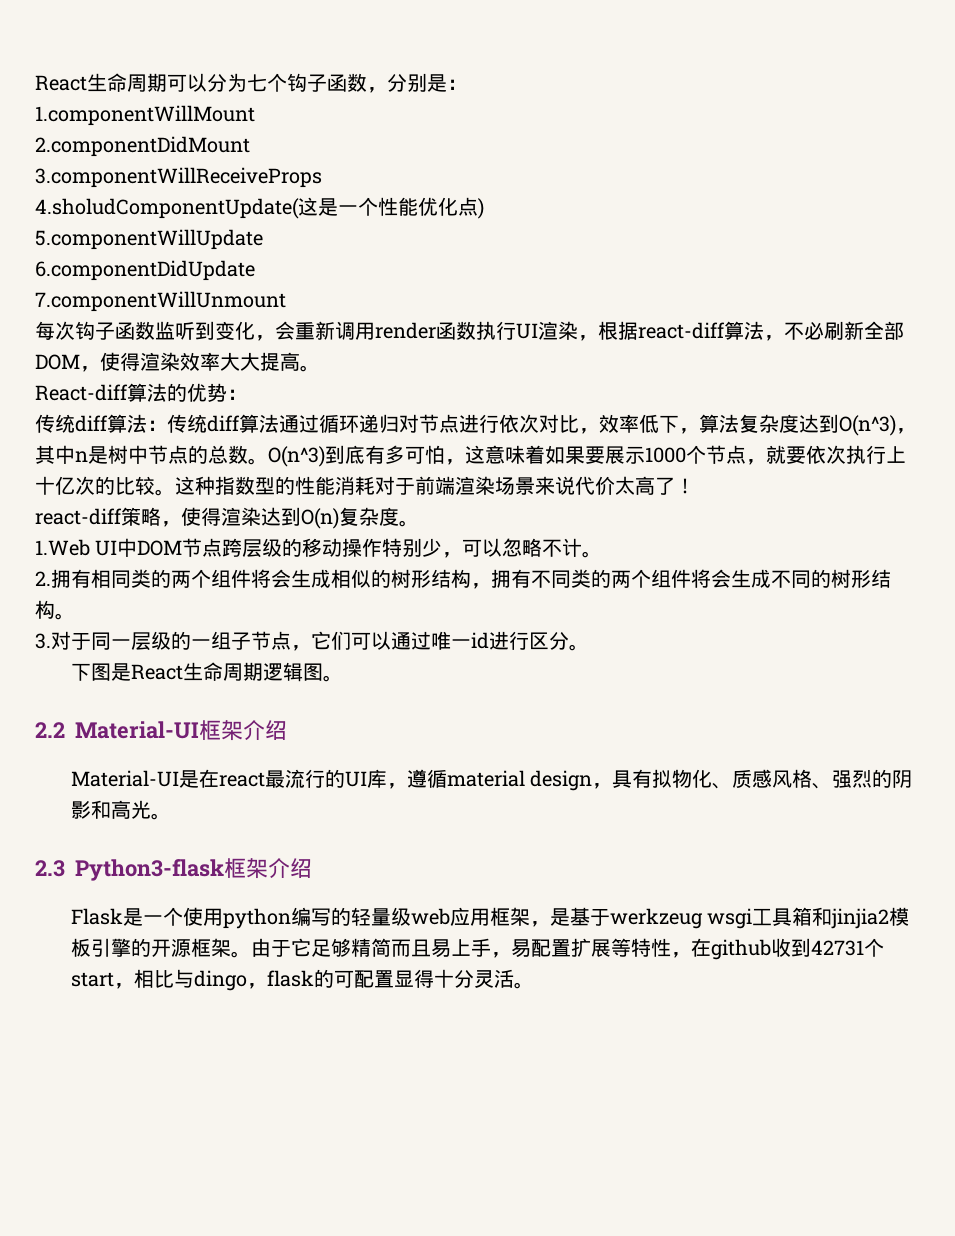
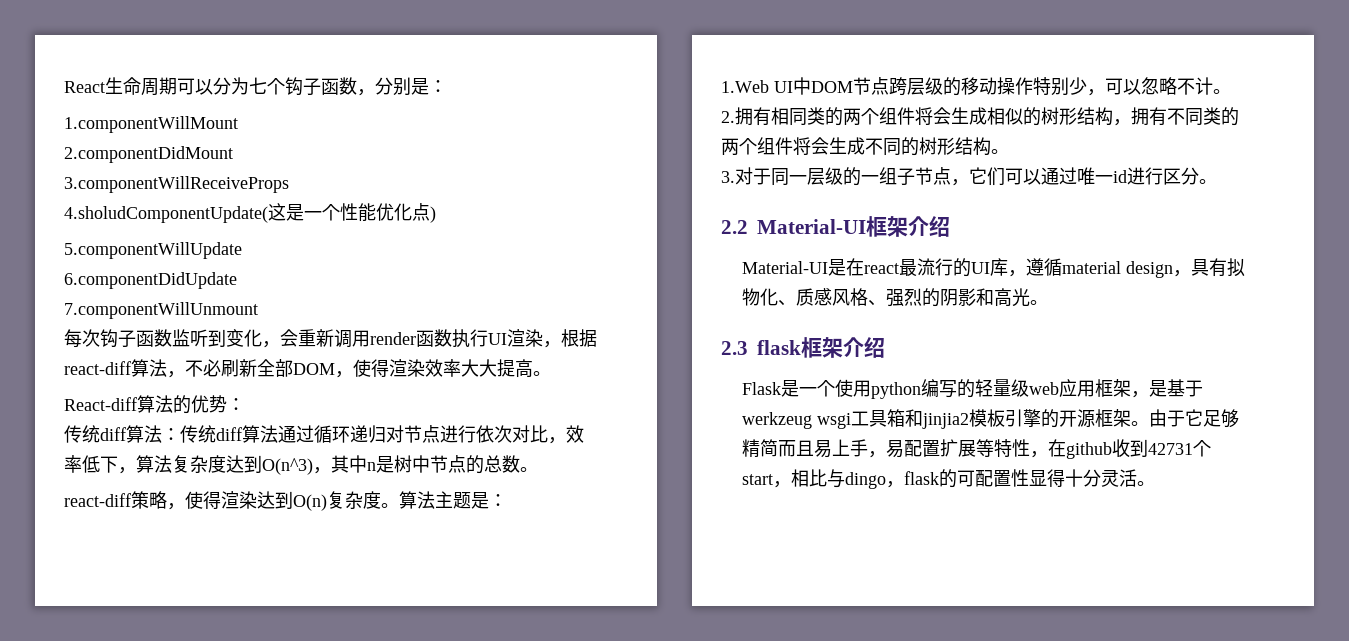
- O(n^3)到底有多可怕，这意味着如果要展示1000个节点，就要依次执行上十亿次的比较。这种指数型的性能消耗对于前端渲染场景来说代价太高了！
+ 算法主题是：
- 下图是React生命周期逻辑图。
- 2.3 Python3-flask框架介绍
+ 2.3 flask框架介绍
- 由于它足够精简而且易上手，易配置扩展等特性，在github收到42731个start，相比与dingo，flask的可配置显得十分灵活。
+ 由于它足够精简而且易上手，易配置扩展等特性，在github收到42731个start，相比与dingo，flask的可配置性显得十分灵活。

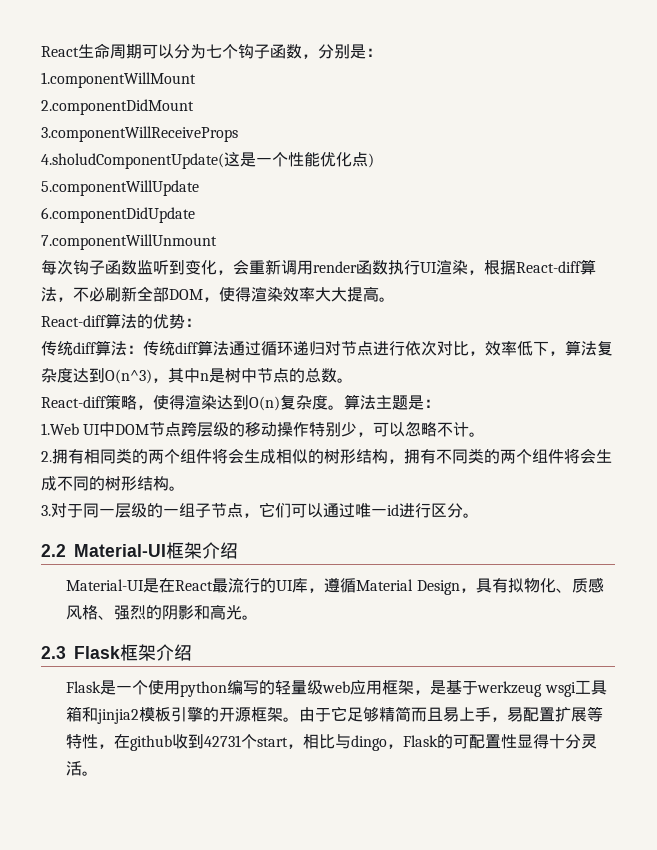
- 每次钩子函数监听到变化，会重新调用render函数执行UI渲染，根据react-diff算法，不必刷新全部DOM，使得渲染效率大大提高。
+ 每次钩子函数监听到变化，会重新调用render函数执行UI渲染，根据React-diff算法，不必刷新全部DOM，使得渲染效率大大提高。
- react-diff策略，使得渲染达到O(n)复杂度。
+ React-diff策略，使得渲染达到O(n)复杂度。
- Material-UI是在react最流行的UI库，遵循material design，具有拟物化、质感风格、强烈的阴影和高光。
+ Material-UI是在React最流行的UI库，遵循Material Design，具有拟物化、质感风格、强烈的阴影和高光。
- 2.3 flask框架介绍
+ 2.3 Flask框架介绍
- 由于它足够精简而且易上手，易配置扩展等特性，在github收到42731个start，相比与dingo，flask的可配置性显得十分灵活。
+ 由于它足够精简而且易上手，易配置扩展等特性，在github收到42731个start，相比与dingo，Flask的可配置性显得十分灵活。

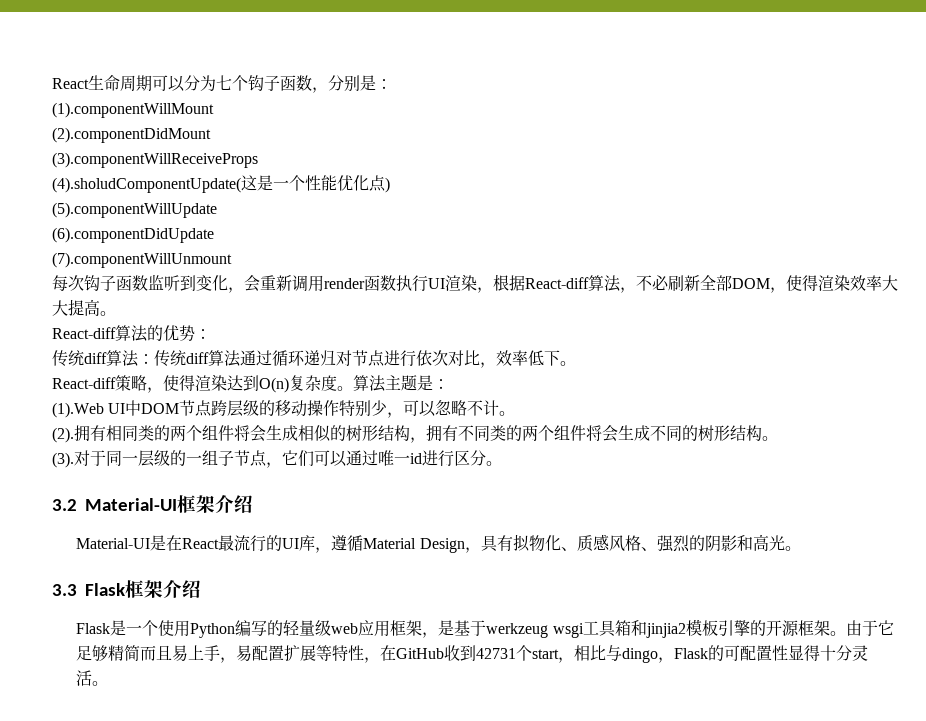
- 1.componentWillMount
- 2.componentDidMount
- 3.componentWillReceiveProps
- 4.sholudComponentUpdate(这是一个性能优化点)
+ (1).componentWillMount
+ (2).componentDidMount
+ (3).componentWillReceiveProps
+ (4).sholudComponentUpdate(这是一个性能优化点)
- 5.componentWillUpdate
- 6.componentDidUpdate
- 7.componentWillUnmount
+ (5).componentWillUpdate
+ (6).componentDidUpdate
+ (7).componentWillUnmount
- 传统diff算法：传统diff算法通过循环递归对节点进行依次对比，效率低下，算法复杂度达到O(n^3)，其中n是树中节点的总数。
+ 传统diff算法：传统diff算法通过循环递归对节点进行依次对比，效率低下。
- 1.Web UI中DOM节点跨层级的移动操作特别少，可以忽略不计。
+ (1).Web UI中DOM节点跨层级的移动操作特别少，可以忽略不计。
- 2.拥有相同类的两个组件将会生成相似的树形结构，拥有不同类的两个组件将会生成不同的树形结构。
+ (2).拥有相同类的两个组件将会生成相似的树形结构，拥有不同类的两个组件将会生成不同的树形结构。
- 3.对于同一层级的一组子节点，它们可以通过唯一id进行区分。
+ (3).对于同一层级的一组子节点，它们可以通过唯一id进行区分。
- 2.2 Material-UI框架介绍
+ 3.2 Material-UI框架介绍
- 2.3 Flask框架介绍
+ 3.3 Flask框架介绍
- Flask是一个使用python编写的轻量级web应用框架，是基于werkzeug wsgi工具箱和jinjia2模板引擎的开源框架。
+ Flask是一个使用Python编写的轻量级web应用框架，是基于werkzeug wsgi工具箱和jinjia2模板引擎的开源框架。
- 由于它足够精简而且易上手，易配置扩展等特性，在github收到42731个start，相比与dingo，Flask的可配置性显得十分灵活。
+ 由于它足够精简而且易上手，易配置扩展等特性，在GitHub收到42731个start，相比与dingo，Flask的可配置性显得十分灵活。

